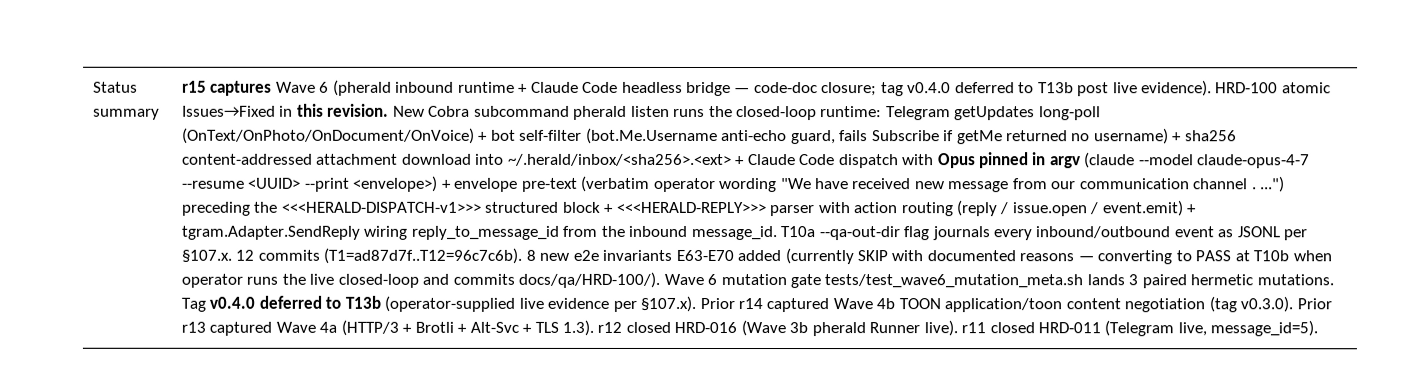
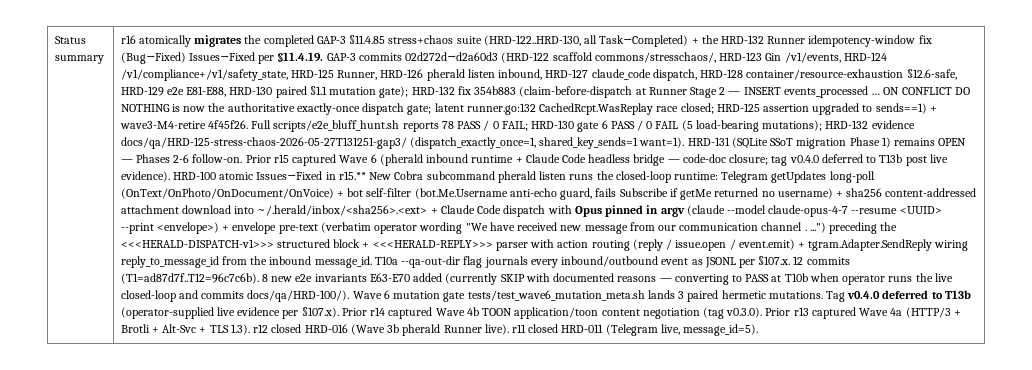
- r15 captures Wave 6 (pherald inbound runtime + Claude Code headless bridge — code-doc closure; tag v0.4.0 deferred to T13b post live evidence).
+ r16 atomically migrates the completed GAP-3 §11.4.85 stress+chaos suite (HRD-122..HRD-130, all Task→Completed) + the HRD-132 Runner idempotency-window fix (Bug→Fixed) Issues→Fixed per §11.4.19. GAP-3 commits 02d272d→d2a60d3 (HRD-122 scaffold commons/stresschaos/, HRD-123 Gin /v1/events, HRD-124 /v1/compliance+/v1/safety_state, HRD-125 Runner, HRD-126 pherald listen inbound, HRD-127 claude_code dispatch, HRD-128 container/resource-exhaustion §12.6-safe, HRD-129 e2e E81-E88, HRD-130 paired §1.1 mutation gate); HRD-132 fix 354b883 (claim-before-dispatch at Runner Stage 2 — INSERT events_processed … ON CONFLICT DO NOTHING is now the authoritative exactly-once dispatch gate; latent runner.go:132 CachedRcpt.WasReplay race closed; HRD-125 assertion upgraded to sends==1) + wave3-M4-retire 4f45f26. Full scripts/e2e_bluff_hunt.sh reports 78 PASS / 0 FAIL; HRD-130 gate 6 PASS / 0 FAIL (5 load-bearing mutations); HRD-132 evidence docs/qa/HRD-125-stress-chaos-2026-05-27T131251-gap3/ (dispatch_exactly_once=1, shared_key_sends=1 want=1). HRD-131 (SQLite SSoT migration Phase 1) remains OPEN — Phases 2-6 follow-on. Prior r15 captured Wave 6 (pherald inbound runtime + Claude Code headless bridge — code-doc closure; tag v0.4.0 deferred to T13b post live evidence).
- HRD-100 atomic Issues→Fixed in this revision. New Cobra subcommand pherald listen runs the closed-loop runtime:
+ HRD-100 atomic Issues→Fixed in r15.** New Cobra subcommand pherald listen runs the closed-loop runtime:

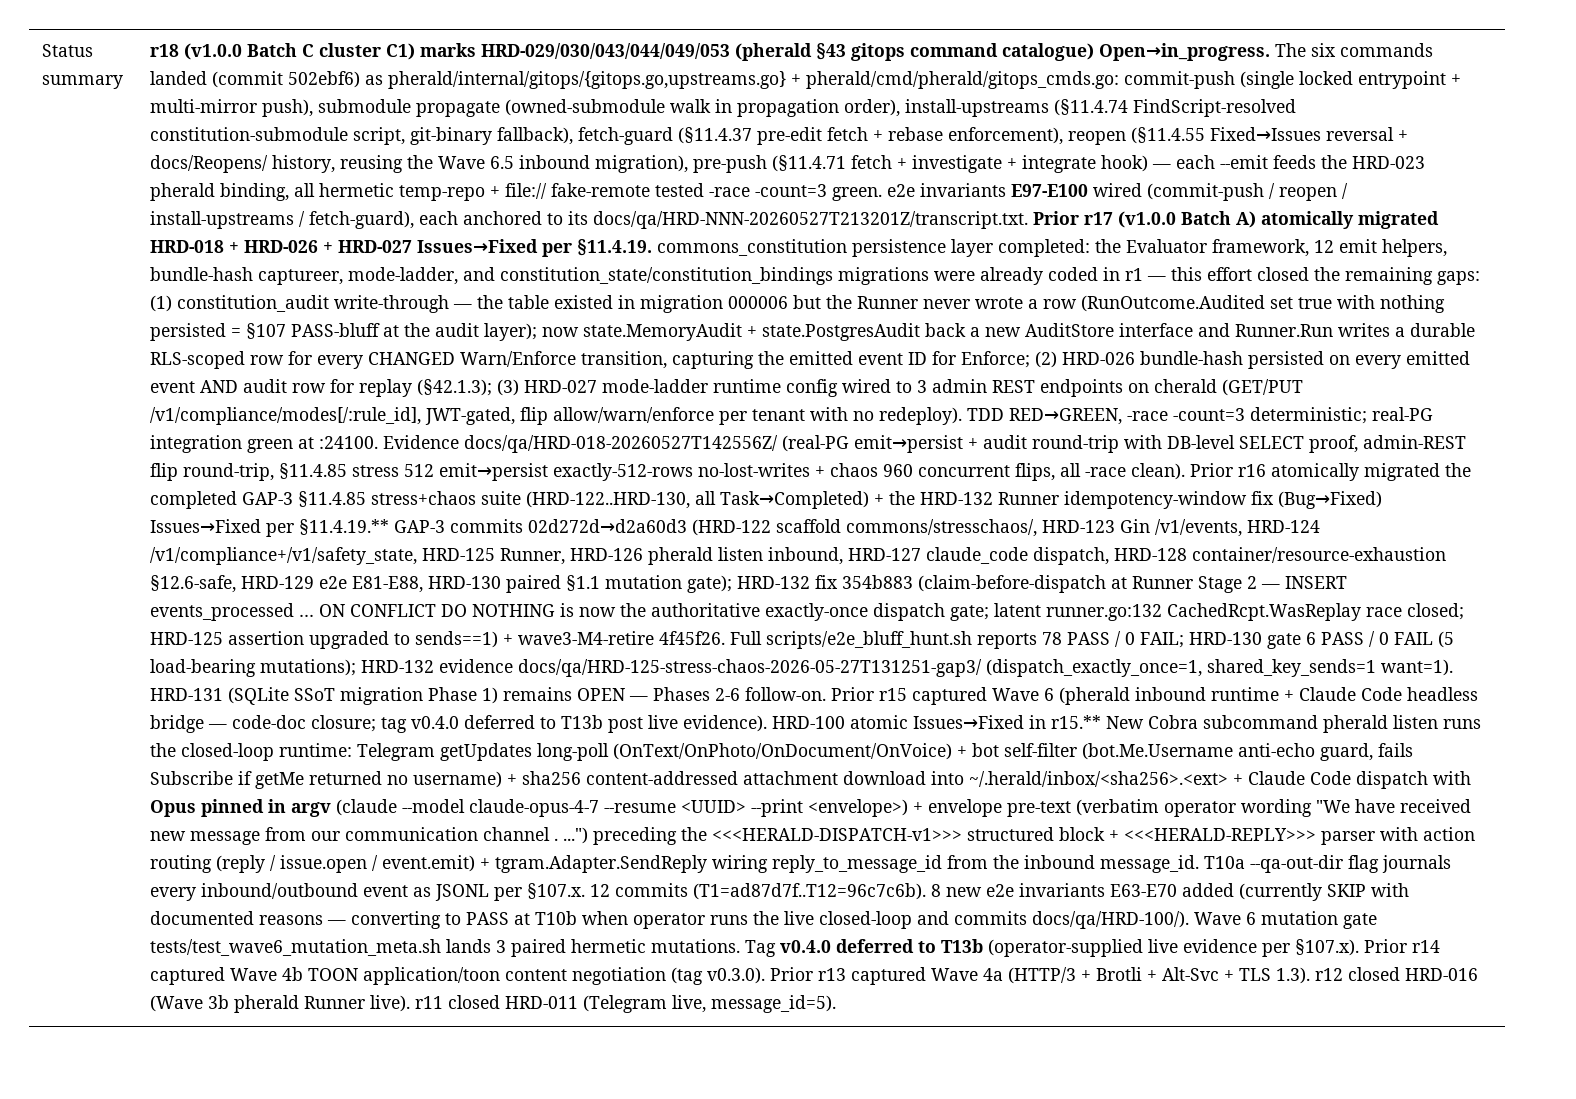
- r16 atomically migrates the completed GAP-3 §11.4.85 stress+chaos suite (HRD-122..HRD-130, all Task→Completed) + the HRD-132 Runner idempotency-window fix (Bug→Fixed) Issues→Fixed per §11.4.19. GAP-3 commits 02d272d→d2a60d3 (HRD-122 scaffold commons/stresschaos/, HRD-123 Gin /v1/events, HRD-124 /v1/compliance+/v1/safety_state, HRD-125 Runner, HRD-126 pherald listen inbound, HRD-127 claude_code dispatch, HRD-128 container/resource-exhaustion §12.6-safe, HRD-129 e2e E81-E88, HRD-130 paired §1.1 mutation gate);
+ r18 (v1.0.0 Batch C cluster C1) marks HRD-029/030/043/044/049/053 (pherald §43 gitops command catalogue) Open→in_progress. The six commands landed (commit 502ebf6) as pherald/internal/gitops/{gitops.go,upstreams.go} + pherald/cmd/pherald/gitops_cmds.go: commit-push (single locked entrypoint + multi-mirror push), submodule propagate (owned-submodule walk in propagation order), install-upstreams (§11.4.74 FindScript-resolved constitution-submodule script, git-binary fallback), fetch-guard (§11.4.37 pre-edit fetch + rebase enforcement), reopen (§11.4.55 Fixed→Issues reversal + docs/Reopens/ history, reusing the Wave 6.5 inbound migration), pre-push (§11.4.71 fetch + investigate + integrate hook) — each --emit feeds the HRD-023 pherald binding, all hermetic temp-repo + file:// fake-remote tested -race -count=3 green. e2e invariants E97-E100 wired (commit-push / reopen / install-upstreams / fetch-guard), each anchored to its docs/qa/HRD-NNN-20260527T213201Z/transcript.txt. Prior r17 (v1.0.0 Batch A) atomically migrated HRD-018 + HRD-026 + HRD-027 Issues→Fixed per §11.4.19. commons_constitution persistence layer completed: the Evaluator framework, 12 emit helpers, bundle-hash captureer, mode-ladder, and constitution_state/constitution_bindings migrations were already coded in r1 — this effort closed the remaining gaps: (1) constitution_audit write-through — the table existed in migration 000006 but the Runner never wrote a row (RunOutcome.Audited set true with nothing persisted = §107 PASS-bluff at the audit layer); now state.MemoryAudit + state.PostgresAudit back a new AuditStore interface and Runner.Run writes a durable RLS-scoped row for every CHANGED Warn/Enforce transition, capturing the emitted event ID for Enforce; (2) HRD-026 bundle-hash persisted on every emitted event AND audit row for replay (§42.1.3); (3) HRD-027 mode-ladder runtime config wired to 3 admin REST endpoints on cherald (GET/PUT /v1/compliance/modes[/:rule_id], JWT-gated, flip allow/warn/enforce per tenant with no redeploy). TDD RED→GREEN, -race -count=3 deterministic; real-PG integration green at :24100. Evidence docs/qa/HRD-018-20260527T142556Z/ (real-PG emit→persist + audit round-trip with DB-level SELECT proof, admin-REST flip round-trip, §11.4.85 stress 512 emit→persist exactly-512-rows no-lost-writes + chaos 960 concurrent flips, all -race clean). Prior r16 atomically migrated the completed GAP-3 §11.4.85 stress+chaos suite (HRD-122..HRD-130, all Task→Completed) + the HRD-132 Runner idempotency-window fix (Bug→Fixed) Issues→Fixed per §11.4.19.** GAP-3 commits 02d272d→d2a60d3 (HRD-122 scaffold commons/stresschaos/, HRD-123 Gin /v1/events, HRD-124 /v1/compliance+/v1/safety_state, HRD-125 Runner, HRD-126 pherald listen inbound, HRD-127 claude_code dispatch, HRD-128 container/resource-exhaustion §12.6-safe, HRD-129 e2e E81-E88, HRD-130 paired §1.1 mutation gate);

